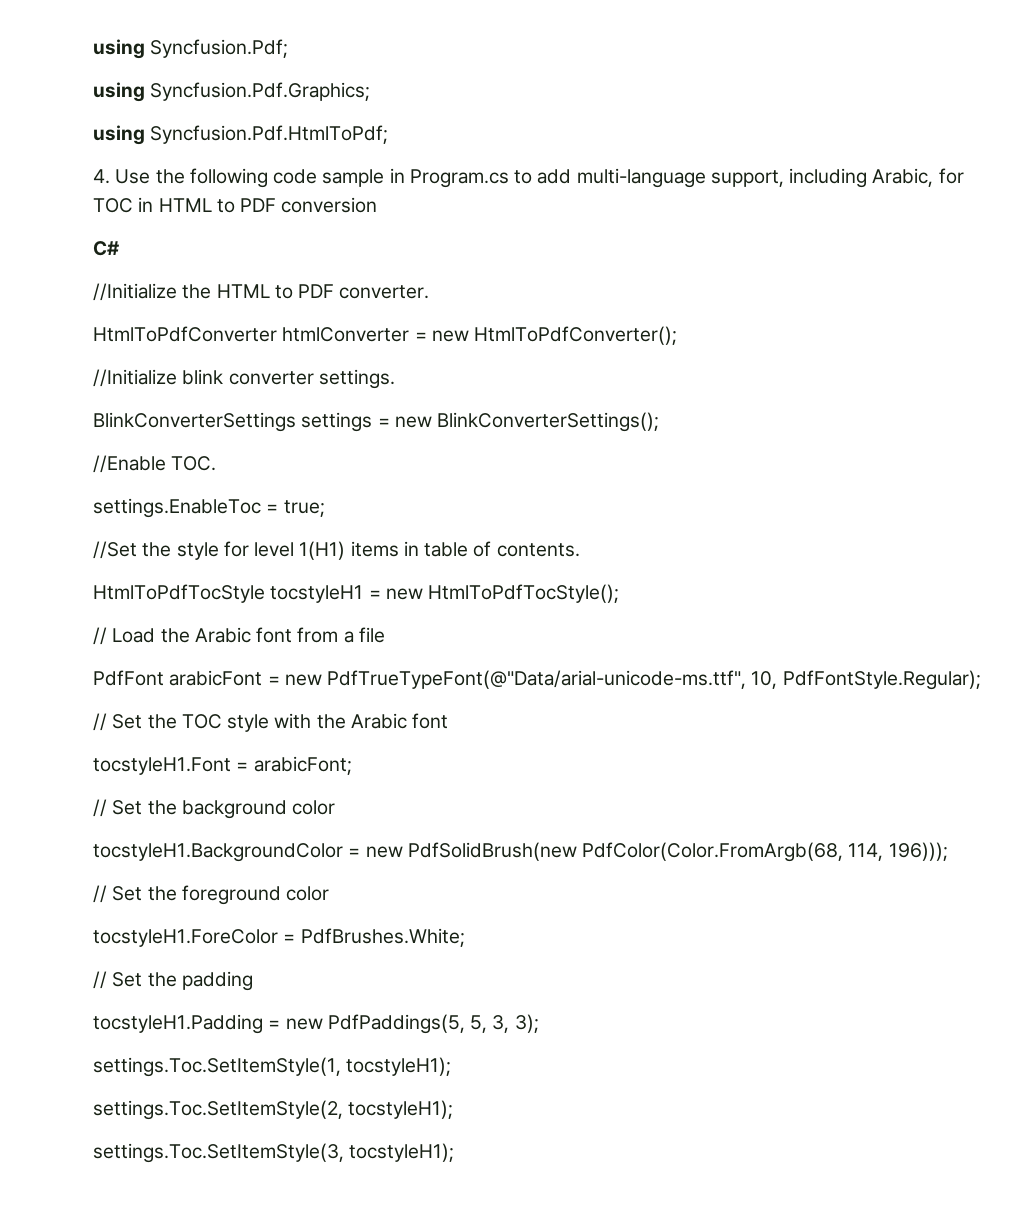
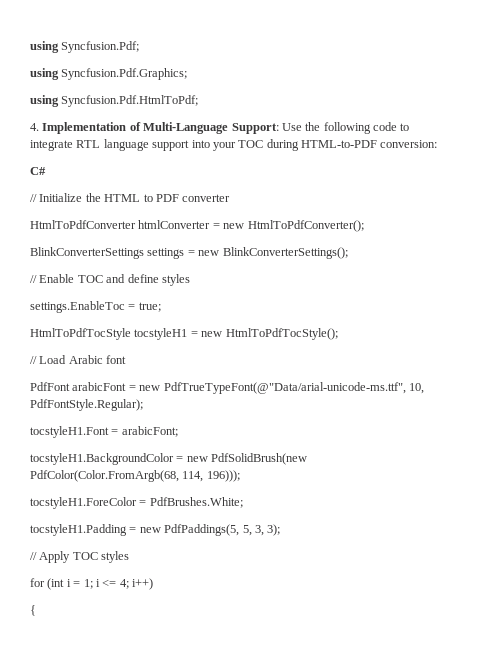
- 4. Use the following code sample in Program.cs to add multi-language support, including Arabic, for TOC in HTML to PDF conversion
+ 4. Implementation of Multi-Language Support: Use the following code to integrate RTL language support into your TOC during HTML-to-PDF conversion:
- //Initialize the HTML to PDF converter.
+ // Initialize the HTML to PDF converter
- //Initialize blink converter settings.
- //Enable TOC.
+ // Enable TOC and define styles
  settings.EnableToc = true;
- //Set the style for level 1(H1) items in table of contents.
- // Load the Arabic font from a file
+ // Load Arabic font
- // Set the TOC style with the Arabic font
  tocstyleH1.Font = arabicFont;
- // Set the background color
- // Set the foreground color
- // Set the padding
- settings.Toc.SetItemStyle(1, tocstyleH1);
- settings.Toc.SetItemStyle(2, tocstyleH1);
- settings.Toc.SetItemStyle(3, tocstyleH1);
+ // Apply TOC styles
+ for (int i = 1; i <= 4; i++)
+ {

